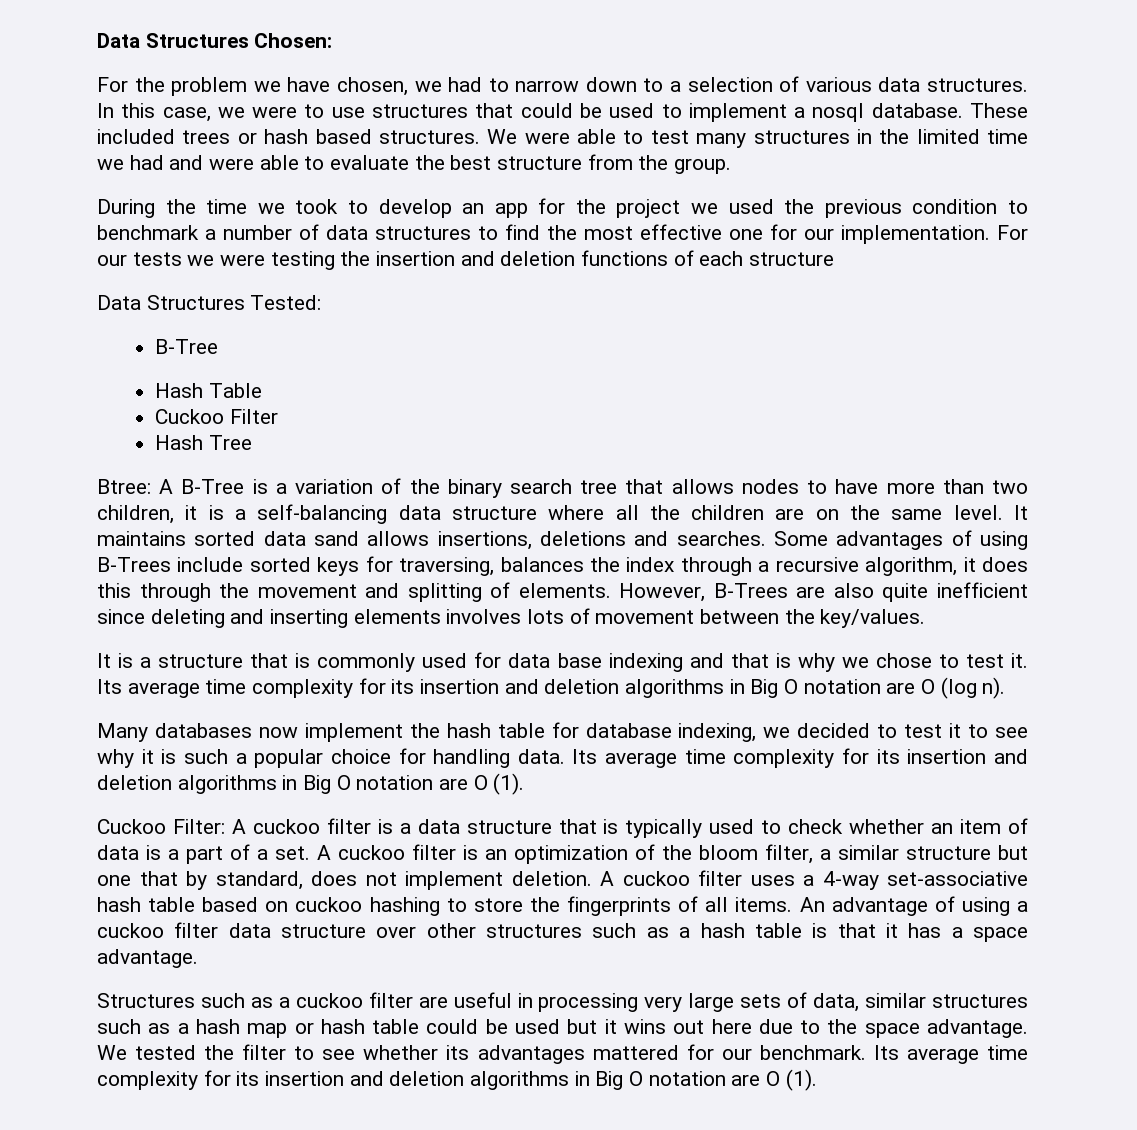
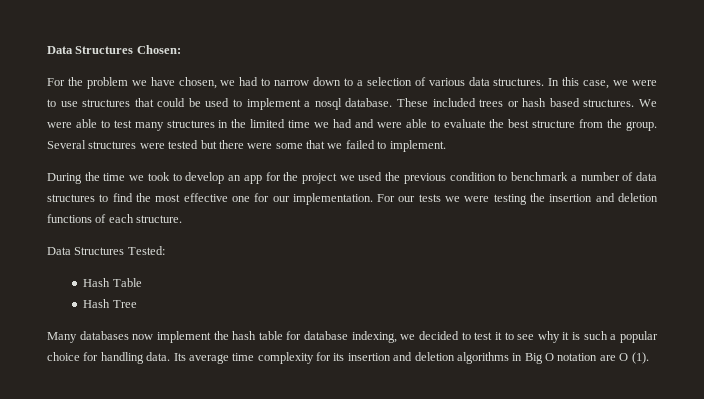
+ Several structures were tested but there were some that we failed to implement.
- For our tests we were testing the insertion and deletion functions of each structure
+ For our tests we were testing the insertion and deletion functions of each structure.
  Data Structures Tested:
- B-Tree
- Cuckoo Filter
- Btree: A B-Tree is a variation of the binary search tree that allows nodes to have more than two children, it is a self-balancing data structure where all the children are on the same level. It maintains sorted data sand allows insertions, deletions and searches. Some advantages of using B-Trees include sorted keys for traversing, balances the index through a recursive algorithm, it does this through the movement and splitting of elements. However, B-Trees are also quite inefficient since deleting and inserting elements involves lots of movement between the key/values.
- It is a structure that is commonly used for data base indexing and that is why we chose to test it. Its average time complexity for its insertion and deletion algorithms in Big O notation are O (log n).
- Cuckoo Filter: A cuckoo filter is a data structure that is typically used to check whether an item of data is a part of a set. A cuckoo filter is an optimization of the bloom filter, a similar structure but one that by standard, does not implement deletion. A cuckoo filter uses a 4-way set-associative hash table based on cuckoo hashing to store the fingerprints of all items. An advantage of using a cuckoo filter data structure over other structures such as a hash table is that it has a space advantage.
- Structures such as a cuckoo filter are useful in processing very large sets of data, similar structures such as a hash map or hash table could be used but it wins out here due to the space advantage. We tested the filter to see whether its advantages mattered for our benchmark. Its average time complexity for its insertion and deletion algorithms in Big O notation are O (1).

